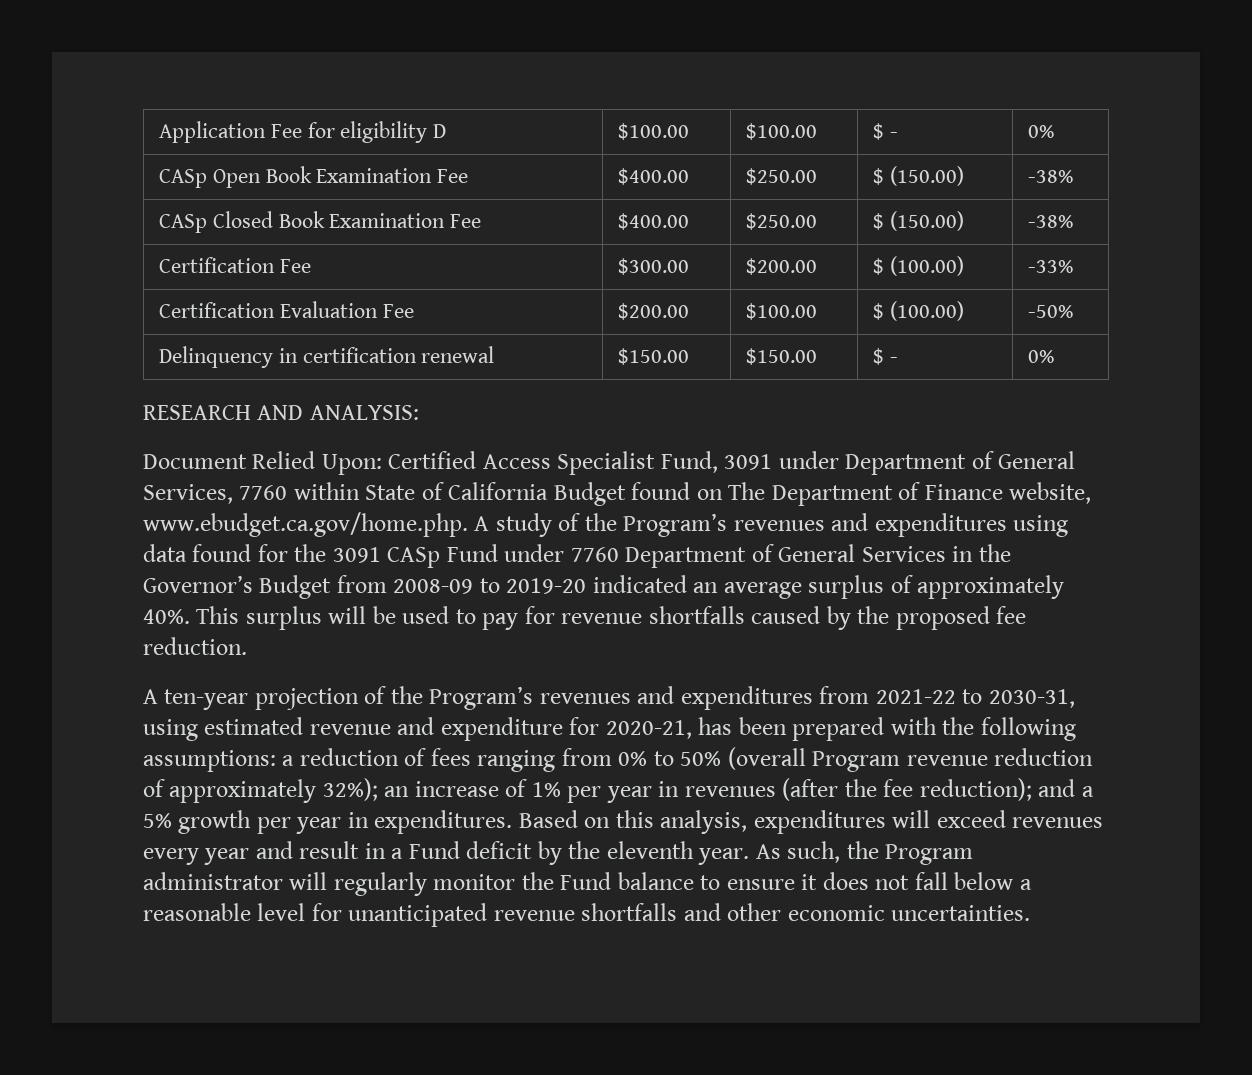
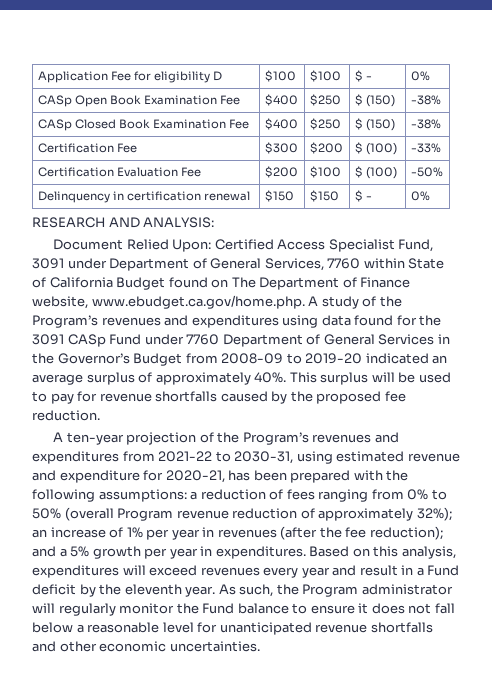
- Application Fee for eligibility D | $100.00 | $100.00 | $ - | 0%
+ Application Fee for eligibility D | $100 | $100 | $ - | 0%
- CASp Open Book Examination Fee | $400.00 | $250.00 | $ (150.00) | -38%
+ CASp Open Book Examination Fee | $400 | $250 | $ (150) | -38%
- CASp Closed Book Examination Fee | $400.00 | $250.00 | $ (150.00) | -38%
+ CASp Closed Book Examination Fee | $400 | $250 | $ (150) | -38%
- Certification Fee | $300.00 | $200.00 | $ (100.00) | -33%
+ Certification Fee | $300 | $200 | $ (100) | -33%
- Certification Evaluation Fee | $200.00 | $100.00 | $ (100.00) | -50%
+ Certification Evaluation Fee | $200 | $100 | $ (100) | -50%
- Delinquency in certification renewal | $150.00 | $150.00 | $ - | 0%
+ Delinquency in certification renewal | $150 | $150 | $ - | 0%

